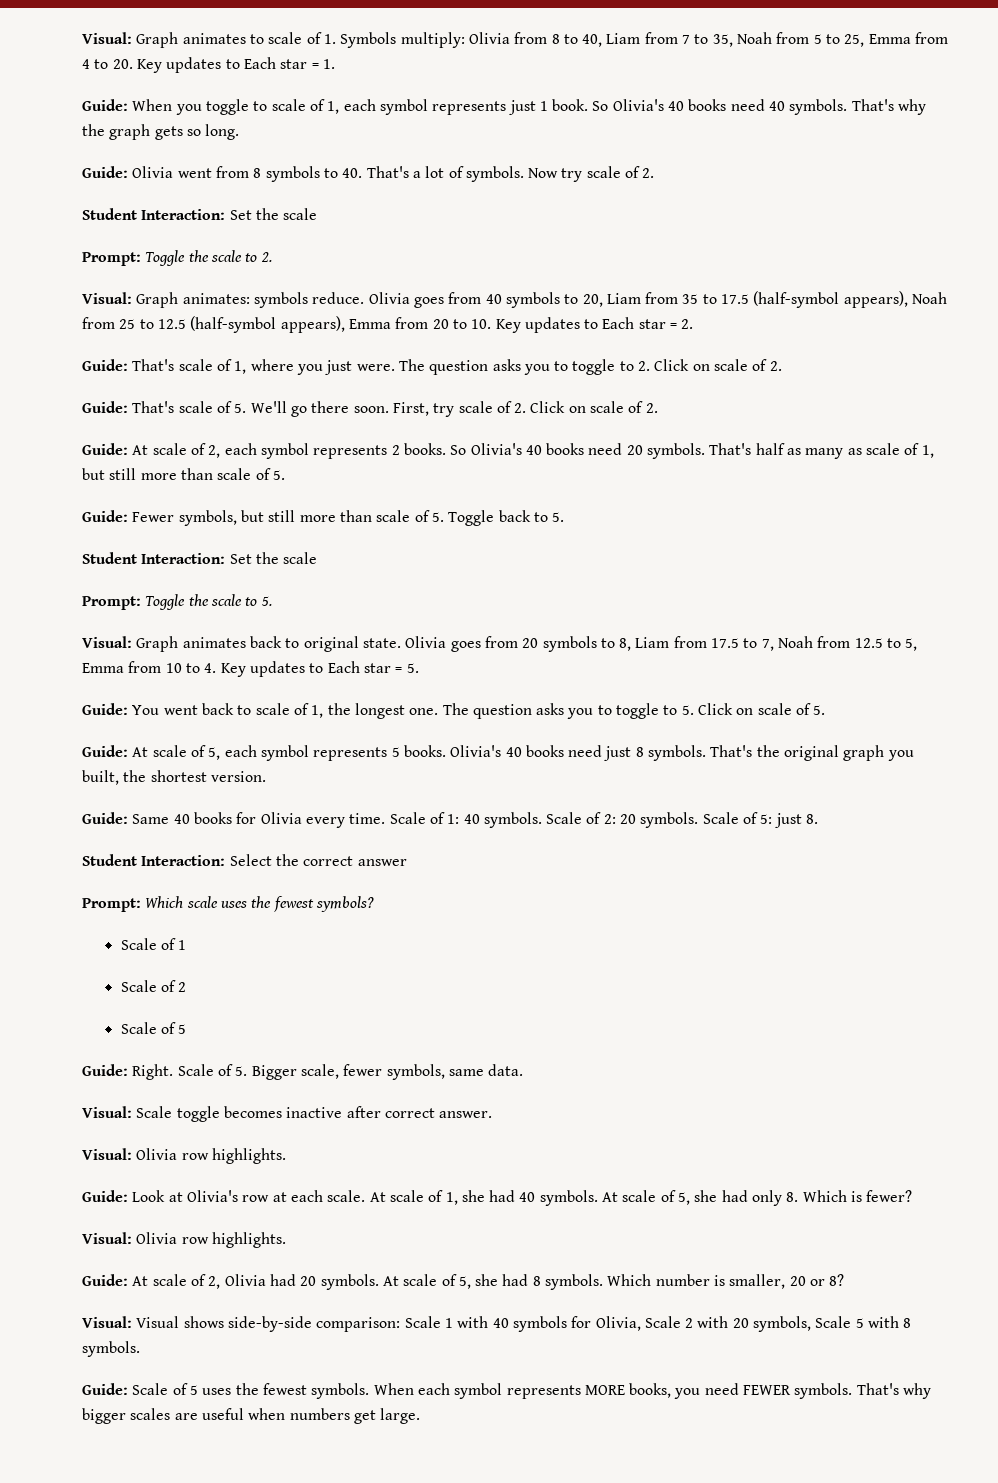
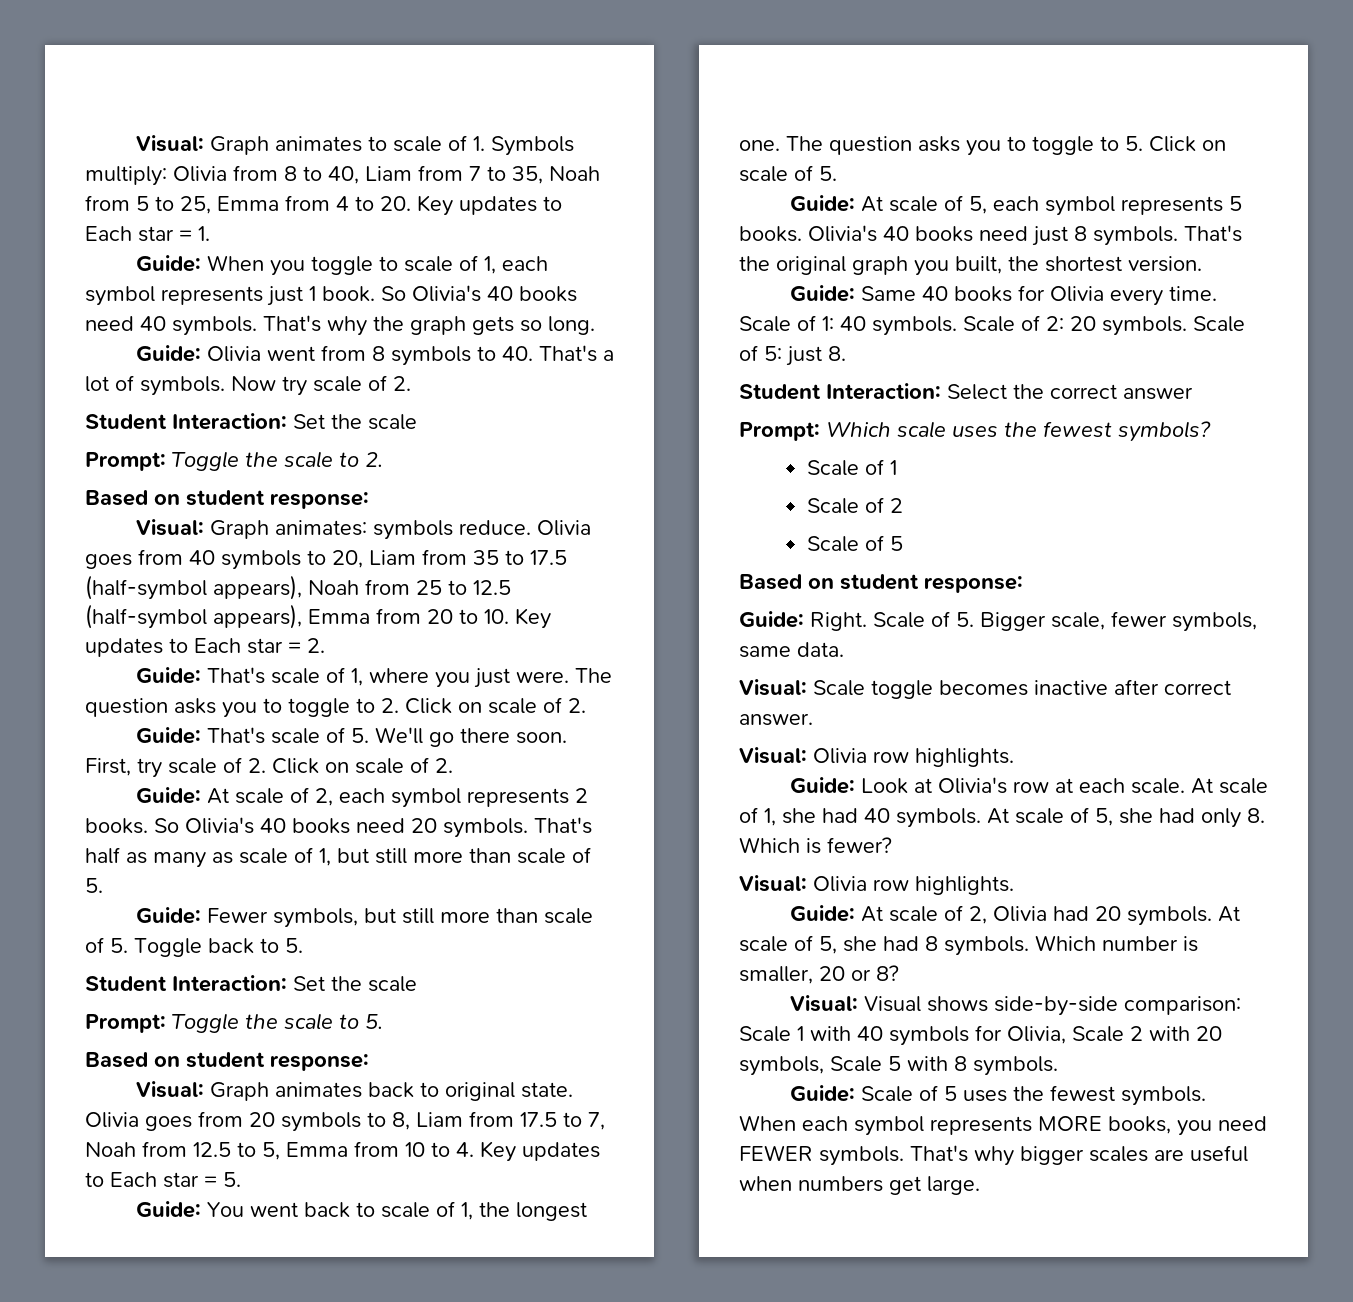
  Prompt: Toggle the scale to 2.
+ Based on student response:
  Prompt: Toggle the scale to 5.
+ Based on student response:
  Scale of 2
  Scale of 5
+ Based on student response:

